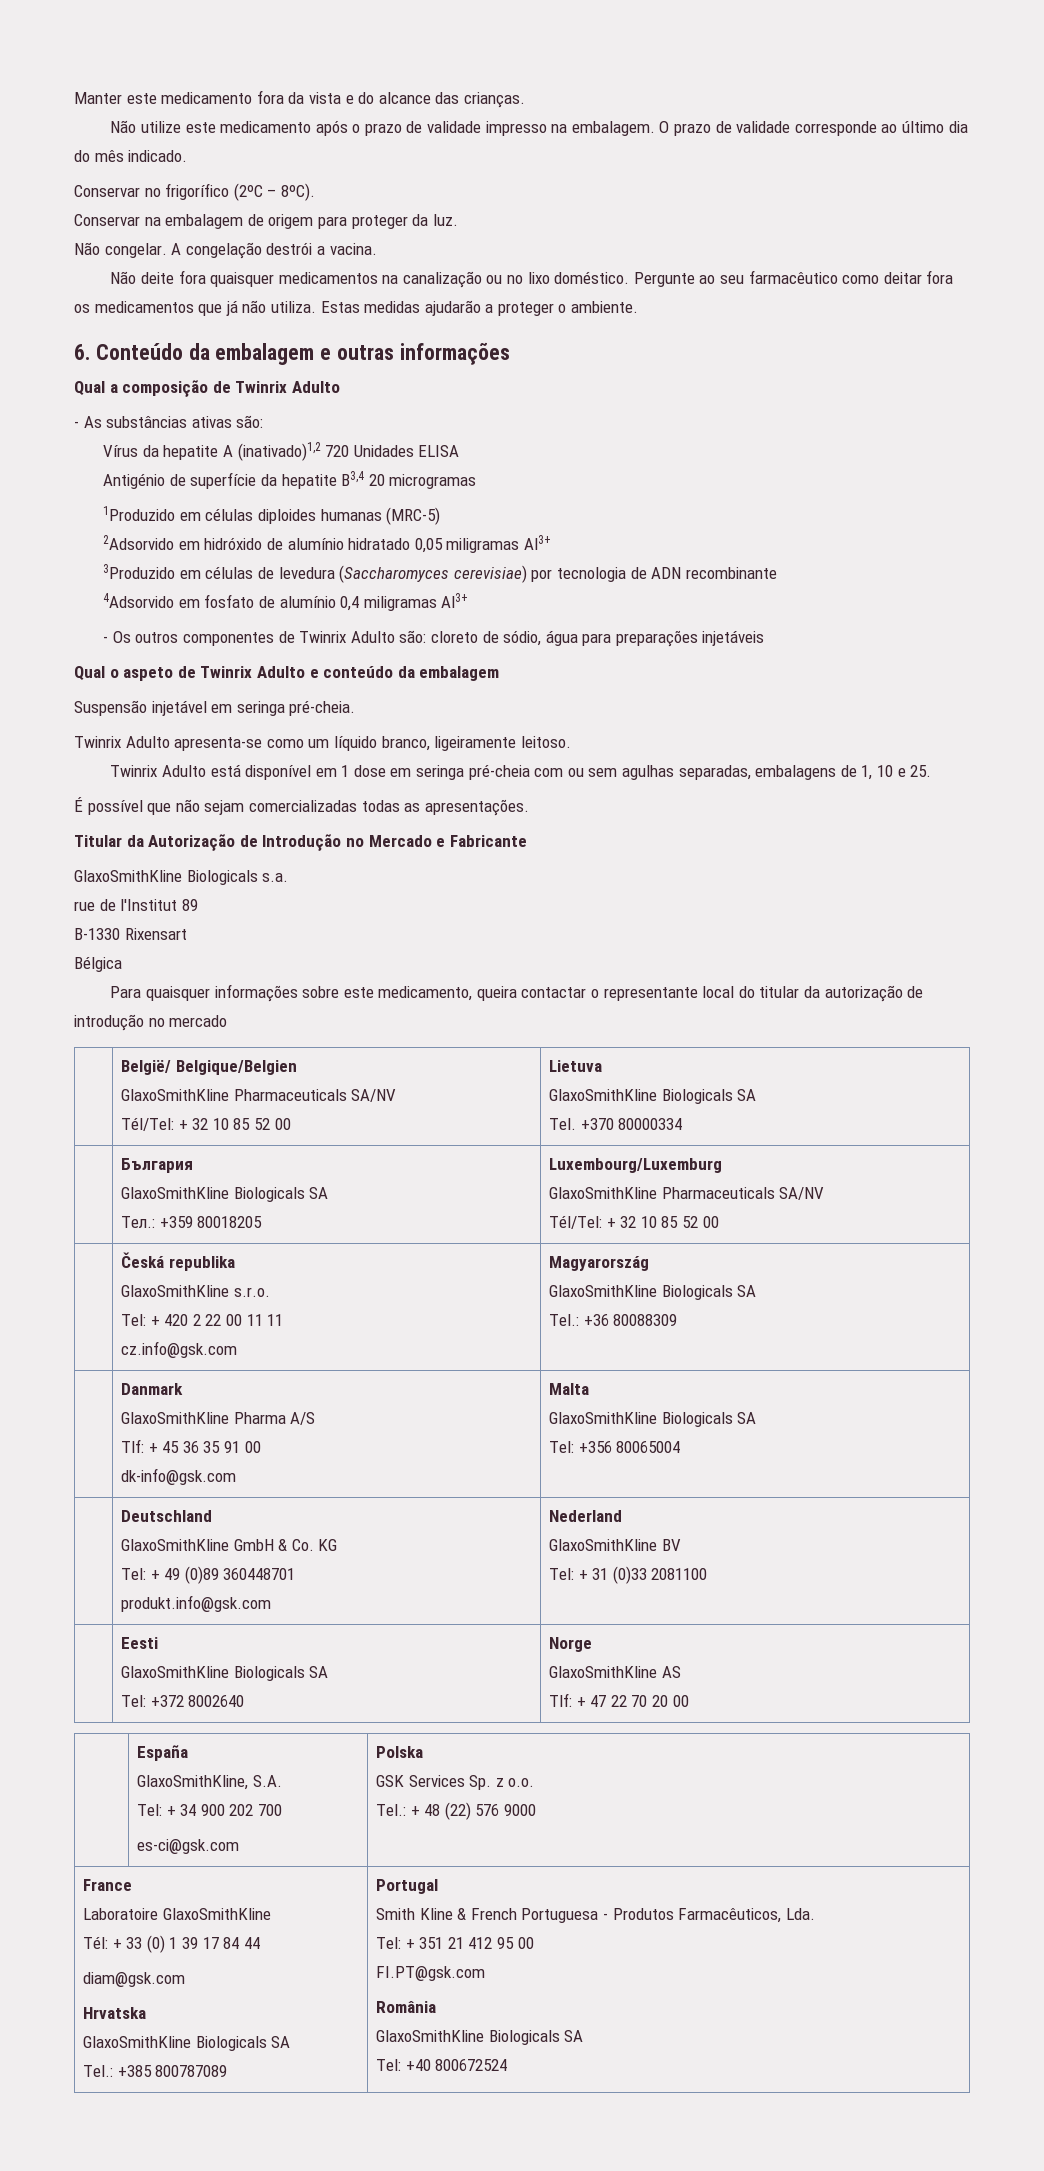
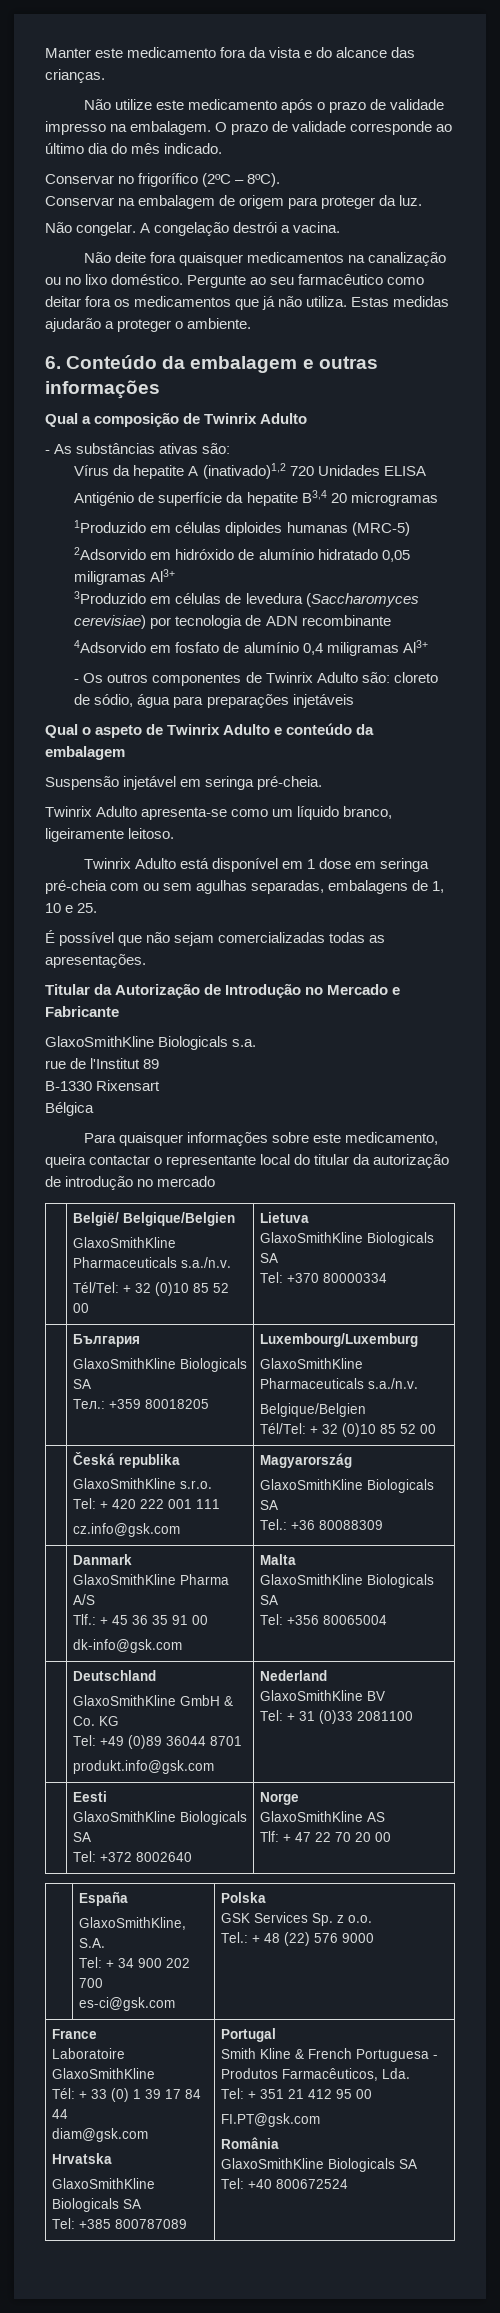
  | België/ Belgique/Belgien
- GlaxoSmithKline Pharmaceuticals SA/NV
- Tél/Tel: + 32 10 85 52 00 | Lietuva
+ GlaxoSmithKline Pharmaceuticals s.a./n.v.
+ Tél/Tel: + 32 (0)10 85 52 00 | Lietuva
  GlaxoSmithKline Biologicals SA
- Tel. +370 80000334
+ Tel: +370 80000334
  | България
  GlaxoSmithKline Biologicals SA
  Тел.: +359 80018205 | Luxembourg/Luxemburg
- GlaxoSmithKline Pharmaceuticals SA/NV
- Tél/Tel: + 32 10 85 52 00
+ GlaxoSmithKline Pharmaceuticals s.a./n.v.
+ Belgique/Belgien
+ Tél/Tel: + 32 (0)10 85 52 00
  | Česká republika
  GlaxoSmithKline s.r.o.
- Tel: + 420 2 22 00 11 11
+ Tel: + 420 222 001 111
  | Danmark
  GlaxoSmithKline Pharma A/S
- Tlf: + 45 36 35 91 00
+ Tlf.: + 45 36 35 91 00
  | Deutschland
  GlaxoSmithKline GmbH & Co. KG
- Tel: + 49 (0)89 360448701
+ Tel: +49 (0)89 36044 8701
- Tel.: +385 800787089
+ Tel: +385 800787089

